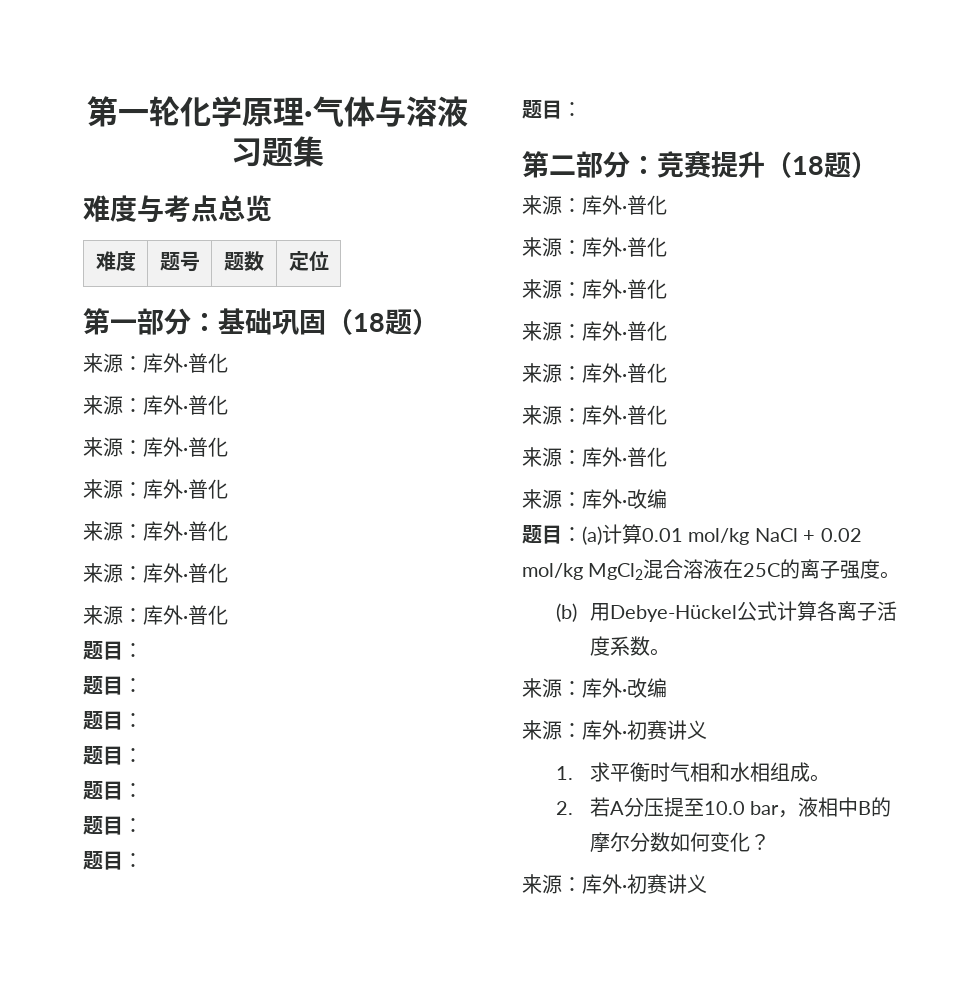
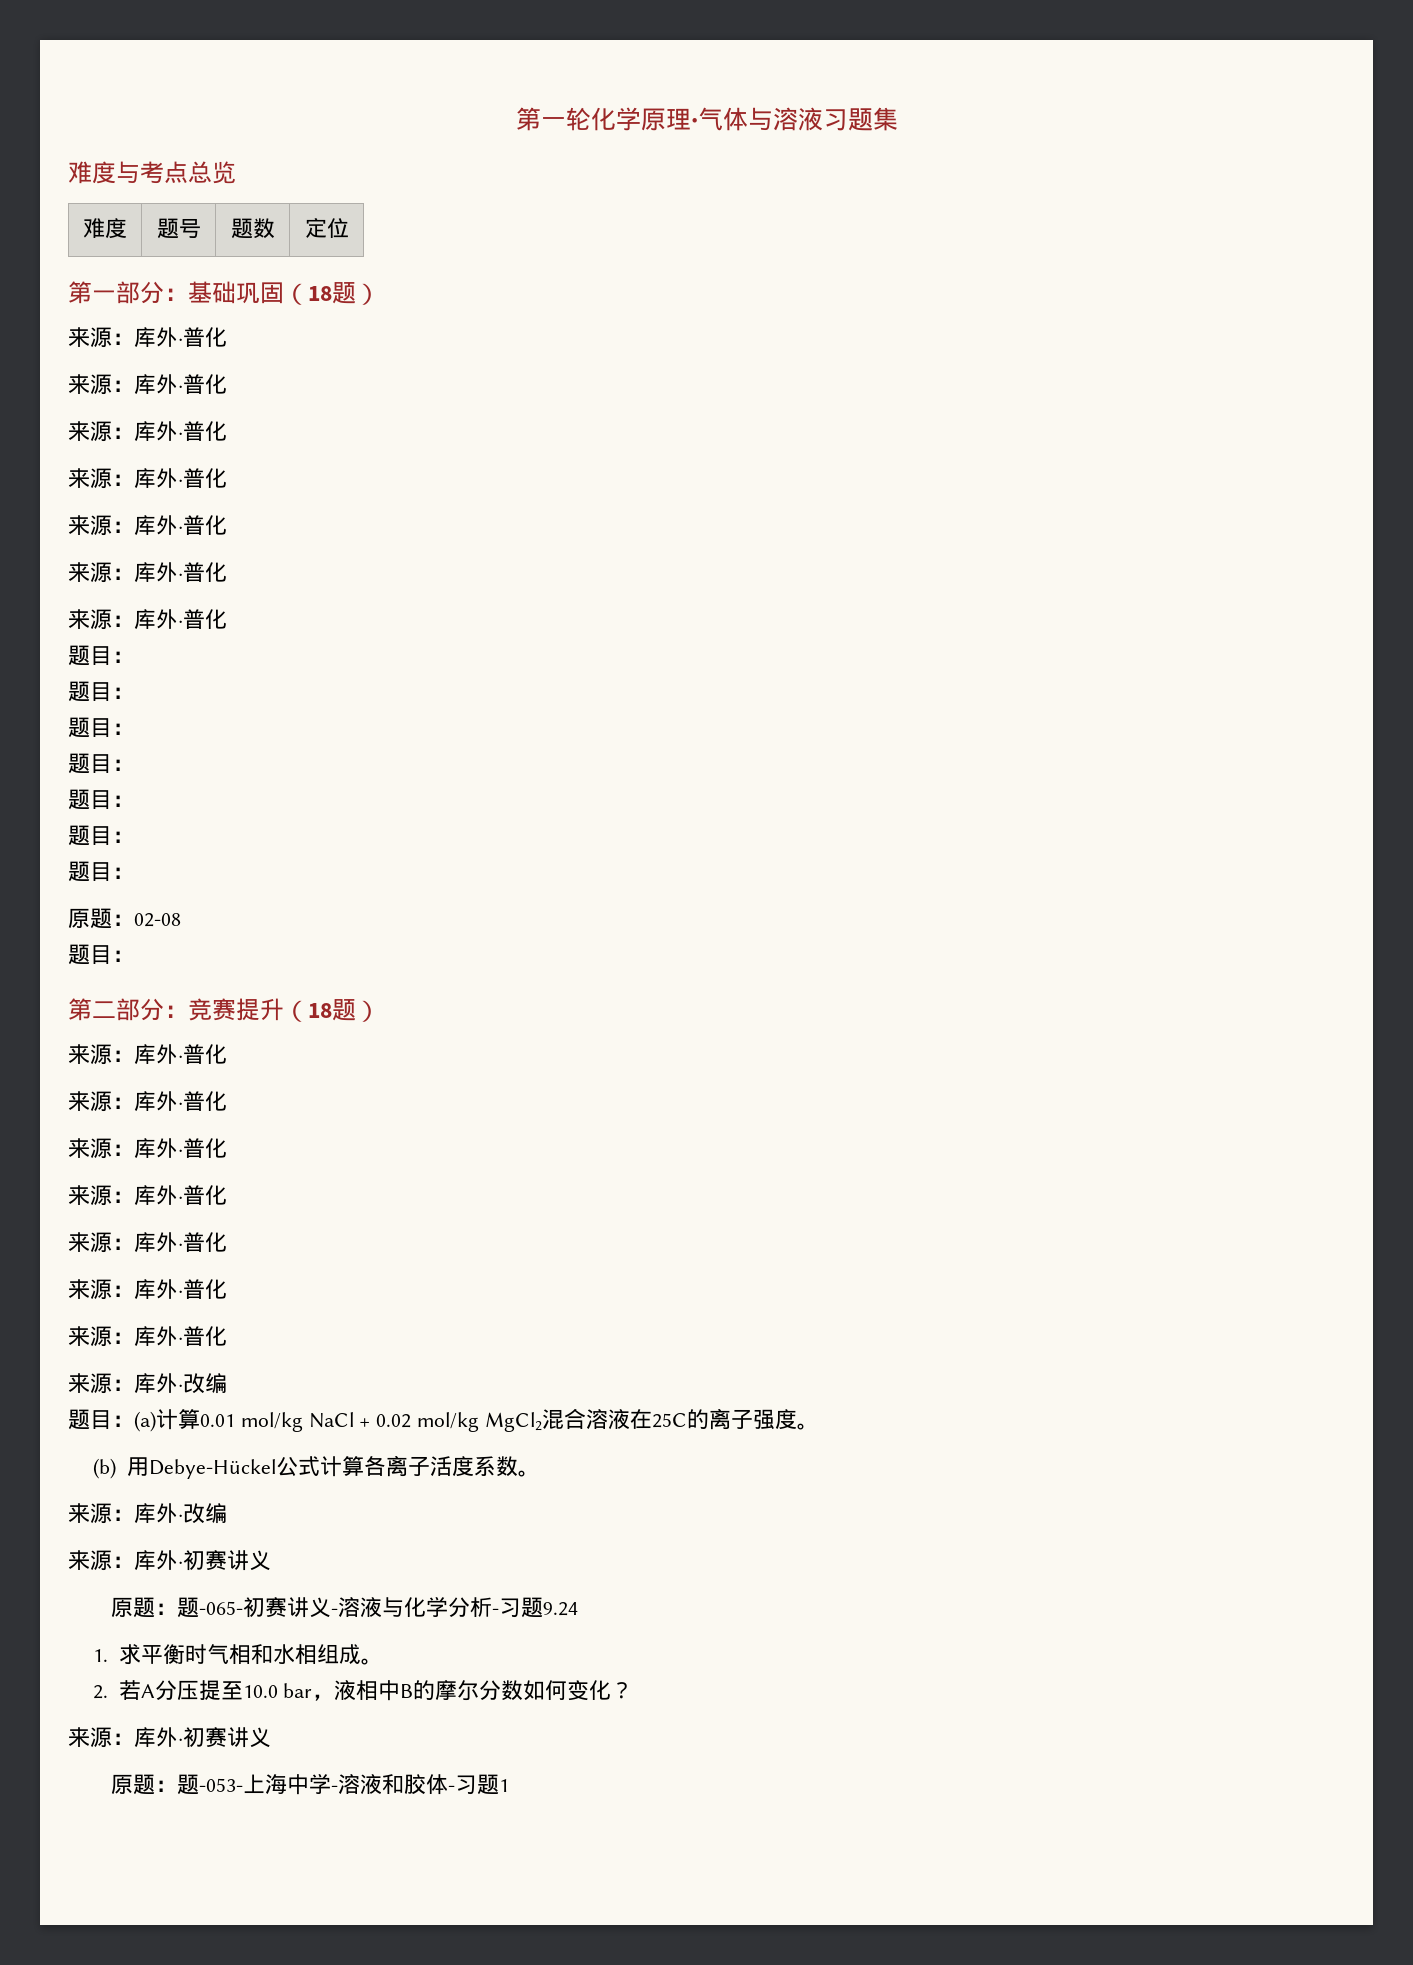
+ 原题：02-08
+ 原题：题-065-初赛讲义-溶液与化学分析-习题9.24
+ 原题：题-053-上海中学-溶液和胶体-习题1

